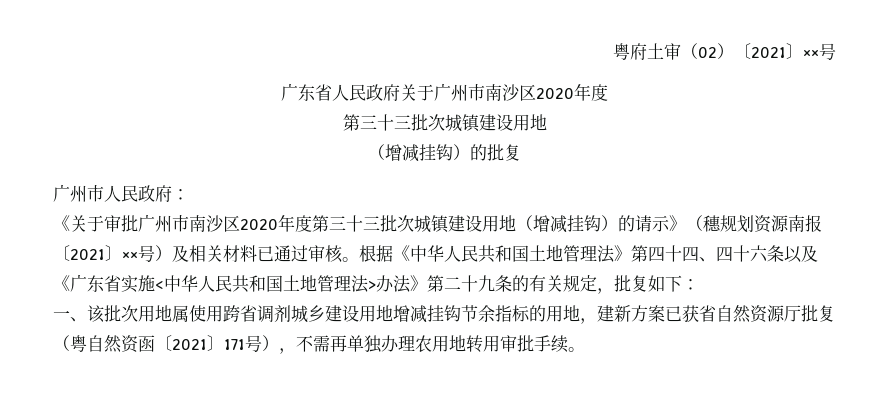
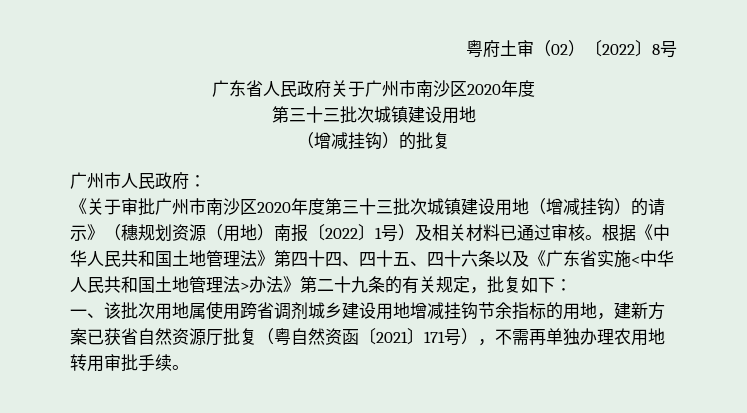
- 粤府土审（02）〔2021〕××号
+ 粤府土审（02）〔2022〕8号
- 《关于审批广州市南沙区2020年度第三十三批次城镇建设用地（增减挂钩）的请示》（穗规划资源南报〔2021〕××号）及相关材料已通过审核。
+ 《关于审批广州市南沙区2020年度第三十三批次城镇建设用地（增减挂钩）的请示》（穗规划资源（用地）南报〔2022〕1号）及相关材料已通过审核。
- 根据《中华人民共和国土地管理法》第四十四、四十六条以及《广东省实施<中华人民共和国土地管理法>办法》第二十九条的有关规定，批复如下：
+ 根据《中华人民共和国土地管理法》第四十四、四十五、四十六条以及《广东省实施<中华人民共和国土地管理法>办法》第二十九条的有关规定，批复如下：

